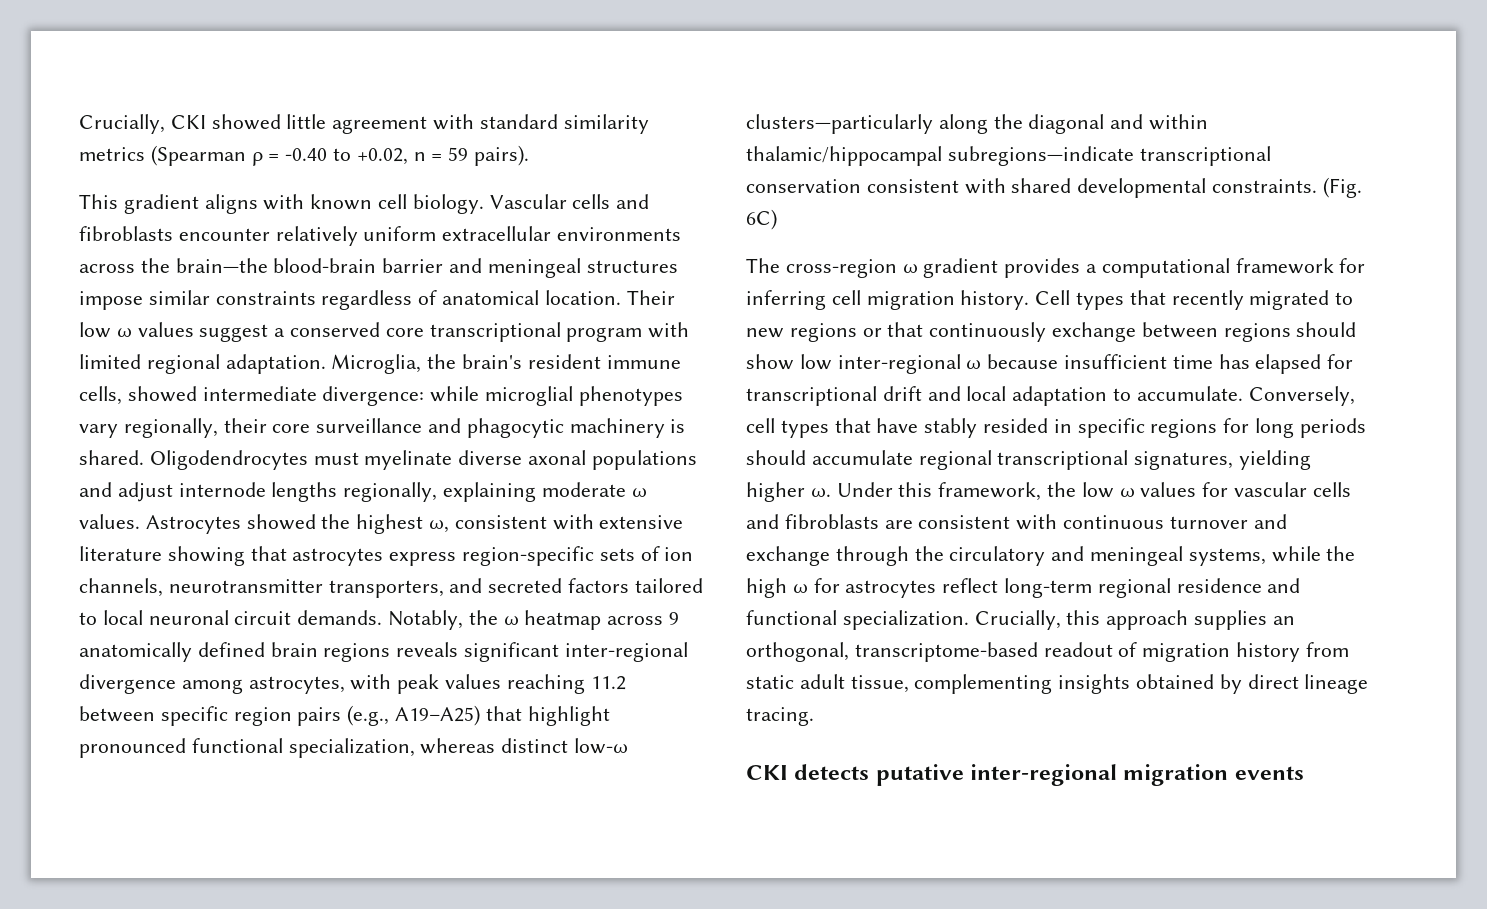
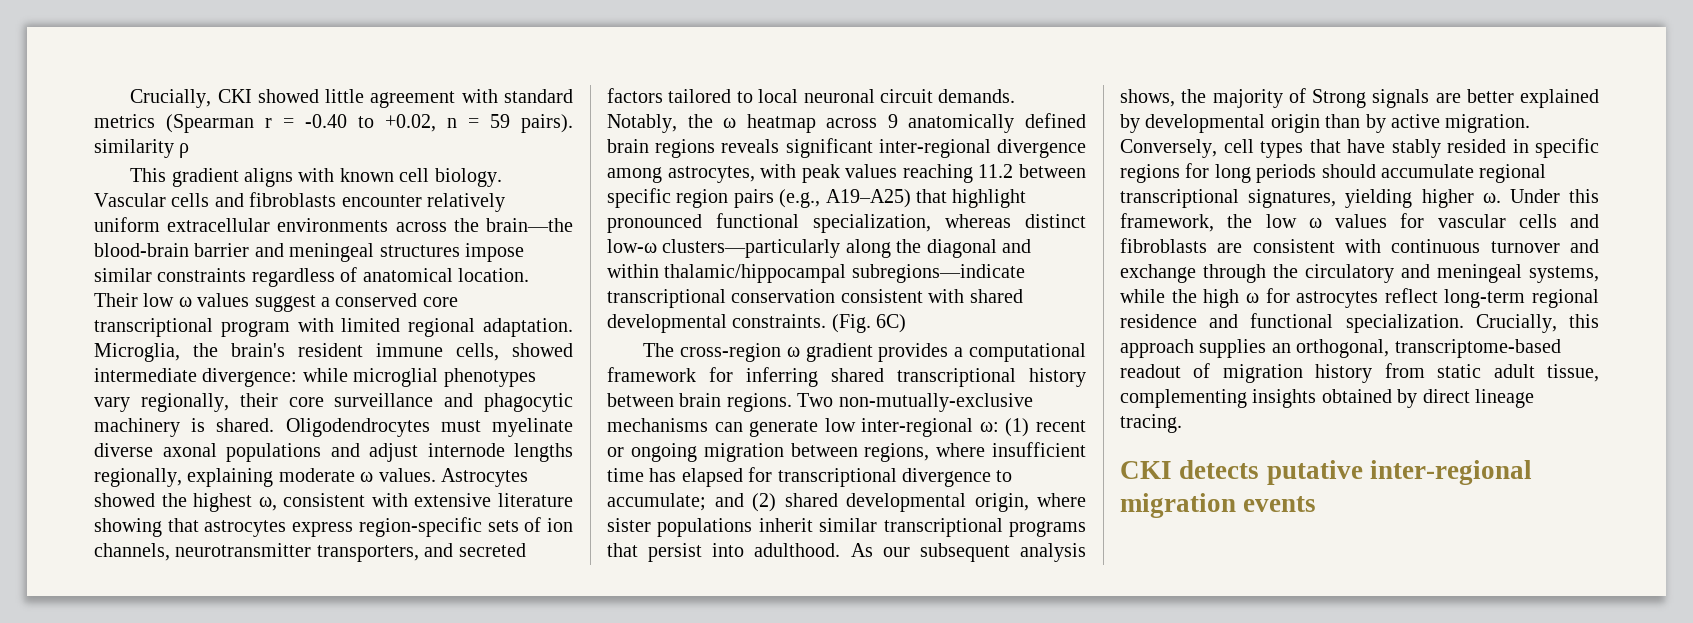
- Crucially, CKI showed little agreement with standard similarity metrics (Spearman ρ = -0.40 to +0.02, n = 59 pairs).
+ Crucially, CKI showed little agreement with standard metrics (Spearman r = -0.40 to +0.02, n = 59 pairs). similarity ρ
- The cross-region ω gradient provides a computational framework for inferring cell migration history. Cell types that recently migrated to new regions or that continuously exchange between regions should show low inter-regional ω because insufficient time has elapsed for transcriptional drift and local adaptation to accumulate.
+ The cross-region ω gradient provides a computational framework for inferring shared transcriptional history between brain regions. Two non-mutually-exclusive mechanisms can generate low inter-regional ω: (1) recent or ongoing migration between regions, where insufficient time has elapsed for transcriptional divergence to accumulate; and (2) shared developmental origin, where sister populations inherit similar transcriptional programs that persist into adulthood. As our subsequent analysis shows, the majority of Strong signals are better explained by developmental origin than by active migration.

